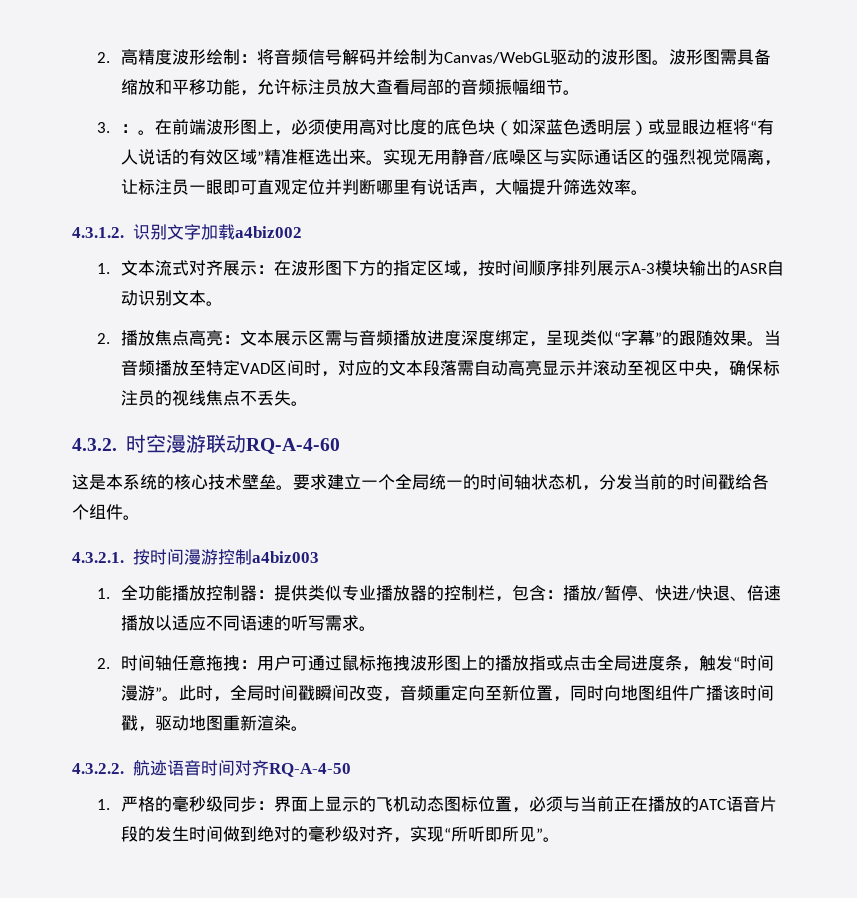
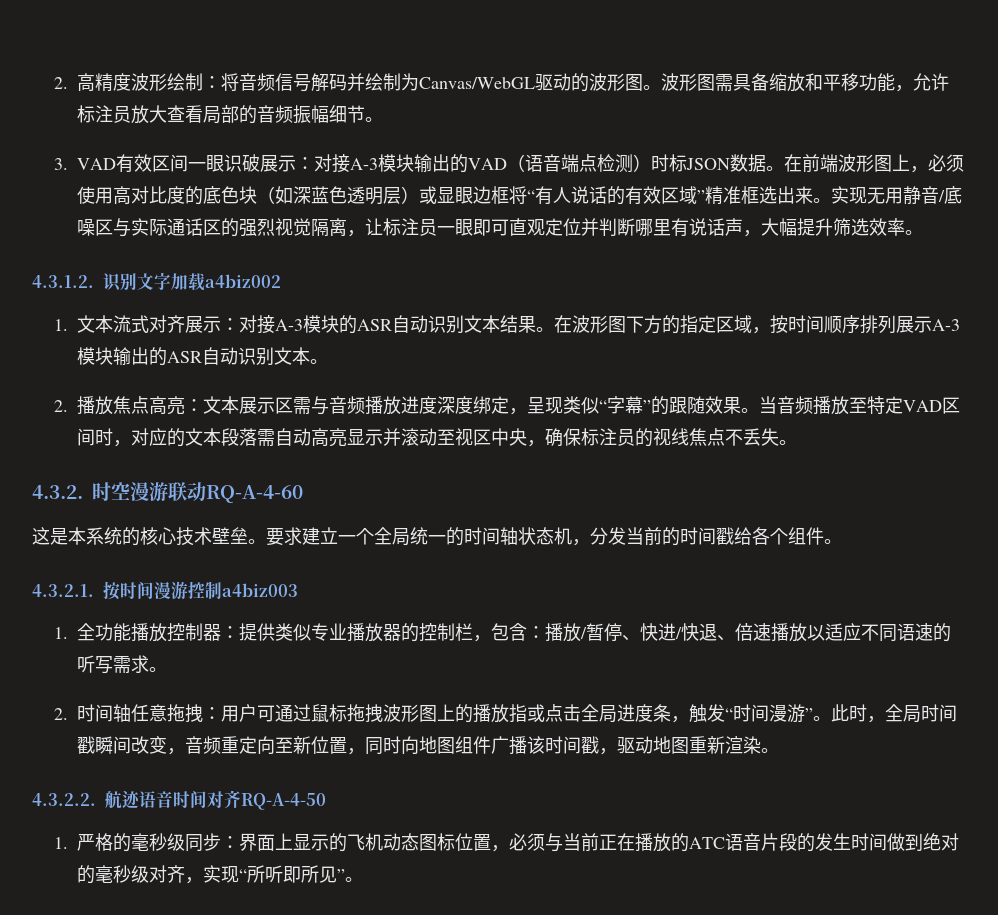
- 3.：。
+ 3. VAD有效区间一眼识破展示：对接A-3模块输出的VAD（语音端点检测）时标JSON数据。
- 1.文本流式对齐展示：在波形图下方的指定区域，按时间顺序排列展示A-3模块输出的ASR自动识别文本。
+ 1.文本流式对齐展示：对接A-3模块的ASR自动识别文本结果。在波形图下方的指定区域，按时间顺序排列展示A-3模块输出的ASR自动识别文本。

